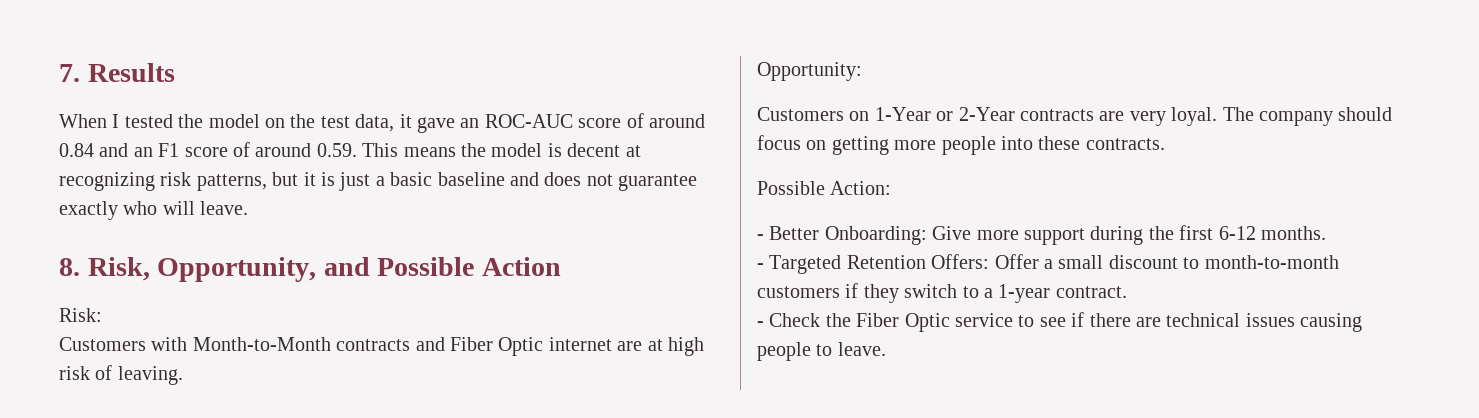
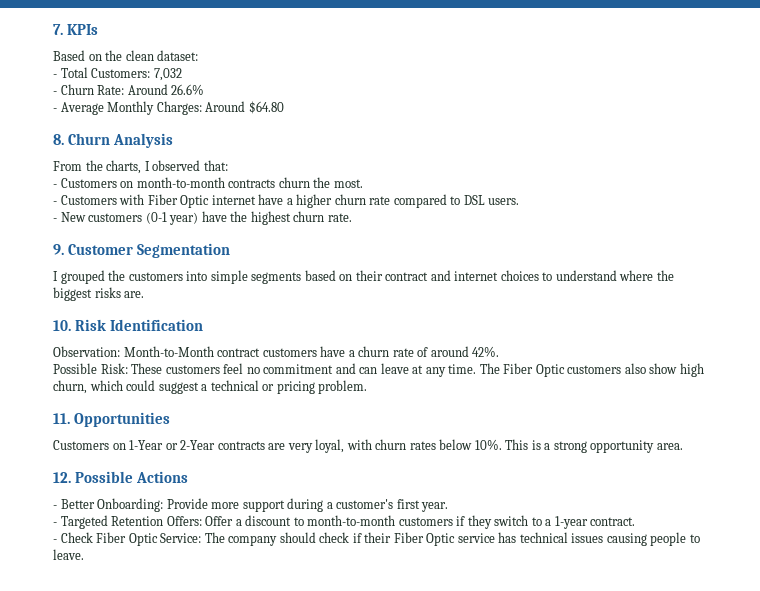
- 7. Results
- When I tested the model on the test data, it gave an ROC-AUC score of around 0.84 and an F1 score of around 0.59. This means the model is decent at recognizing risk patterns, but it is just a basic baseline and does not guarantee exactly who will leave.
- 8. Risk, Opportunity, and Possible Action
- Risk:
- Customers with Month-to-Month contracts and Fiber Optic internet are at high risk of leaving.
- Opportunity:
+ 7. KPIs
+ Based on the clean dataset:
+ - Total Customers: 7,032
+ - Churn Rate: Around 26.6%
+ - Average Monthly Charges: Around $64.80
+ 8. Churn Analysis
+ From the charts, I observed that:
+ - Customers on month-to-month contracts churn the most.
+ - Customers with Fiber Optic internet have a higher churn rate compared to DSL users.
+ - New customers (0-1 year) have the highest churn rate.
+ 9. Customer Segmentation
+ I grouped the customers into simple segments based on their contract and internet choices to understand where the biggest risks are.
+ 10. Risk Identification
+ Observation: Month-to-Month contract customers have a churn rate of around 42%.
+ Possible Risk: These customers feel no commitment and can leave at any time. The Fiber Optic customers also show high churn, which could suggest a technical or pricing problem.
+ 11. Opportunities
- Customers on 1-Year or 2-Year contracts are very loyal. The company should focus on getting more people into these contracts.
- Possible Action:
+ Customers on 1-Year or 2-Year contracts are very loyal, with churn rates below 10%. This is a strong opportunity area.
+ 12. Possible Actions
- - Better Onboarding: Give more support during the first 6-12 months.
+ - Better Onboarding: Provide more support during a customer's first year.
- - Targeted Retention Offers: Offer a small discount to month-to-month customers if they switch to a 1-year contract.
+ - Targeted Retention Offers: Offer a discount to month-to-month customers if they switch to a 1-year contract.
- - Check the Fiber Optic service to see if there are technical issues causing people to leave.
+ - Check Fiber Optic Service: The company should check if their Fiber Optic service has technical issues causing people to leave.

